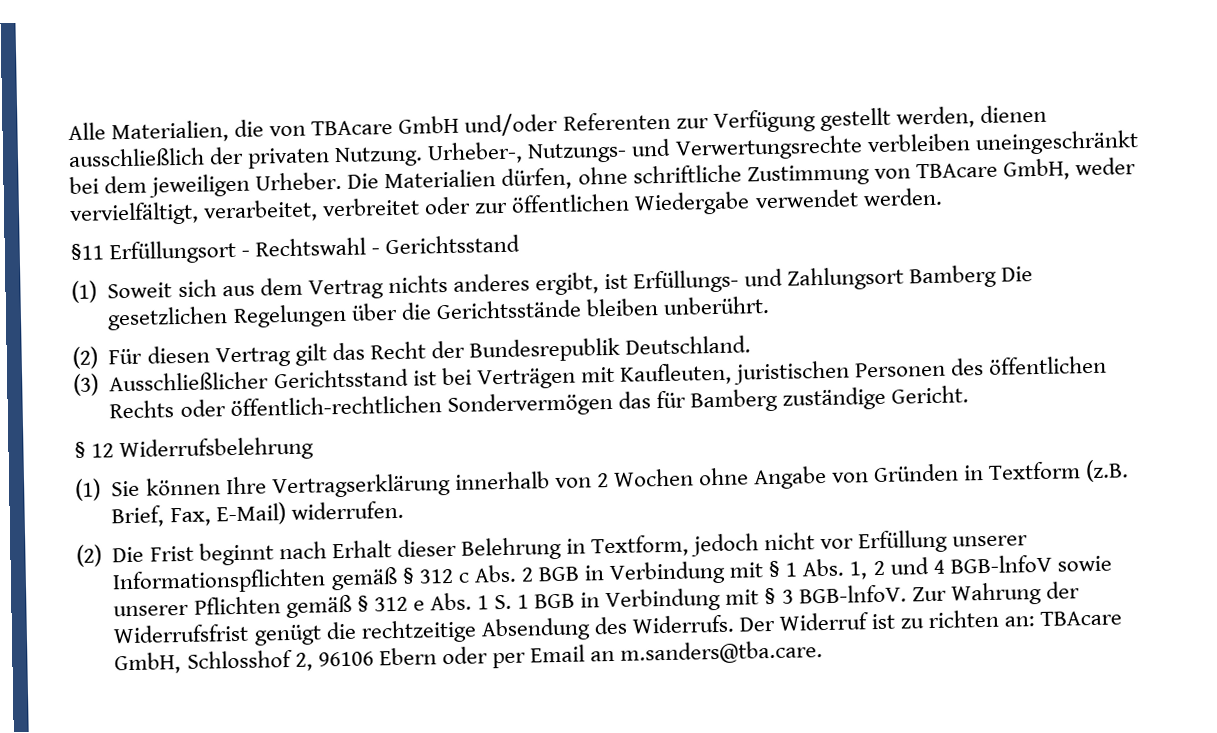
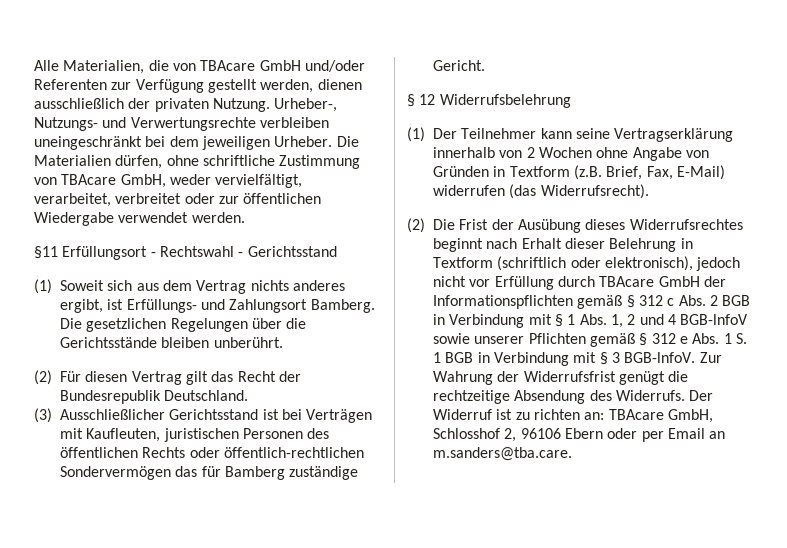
- (1) Soweit sich aus dem Vertrag nichts anderes ergibt, ist Erfüllungs- und Zahlungsort Bamberg Die gesetzlichen Regelungen über die Gerichtsstände bleiben unberührt.
+ (1) Soweit sich aus dem Vertrag nichts anderes ergibt, ist Erfüllungs- und Zahlungsort Bamberg. Die gesetzlichen Regelungen über die Gerichtsstände bleiben unberührt.
- (1) Sie können Ihre Vertragserklärung innerhalb von 2 Wochen ohne Angabe von Gründen in Textform (z.B. Brief, Fax, E-Mail) widerrufen.
+ (1) Der Teilnehmer kann seine Vertragserklärung innerhalb von 2 Wochen ohne Angabe von Gründen in Textform (z.B. Brief, Fax, E-Mail) widerrufen (das Widerrufsrecht).
- (2) Die Frist beginnt nach Erhalt dieser Belehrung in Textform, jedoch nicht vor Erfüllung unserer Informationspflichten gemäß § 312 c Abs. 2 BGB in Verbindung mit § 1 Abs. 1, 2 und 4 BGB-lnfoV sowie unserer Pflichten gemäß § 312 e Abs. 1 S. 1 BGB in Verbindung mit § 3 BGB-lnfoV.
+ (2) Die Frist der Ausübung dieses Widerrufsrechtes beginnt nach Erhalt dieser Belehrung in Textform (schriftlich oder elektronisch), jedoch nicht vor Erfüllung durch TBAcare GmbH der Informationspflichten gemäß § 312 c Abs. 2 BGB in Verbindung mit § 1 Abs. 1, 2 und 4 BGB-lnfoV sowie unserer Pflichten gemäß § 312 e Abs. 1 S. 1 BGB in Verbindung mit § 3 BGB-lnfoV.

